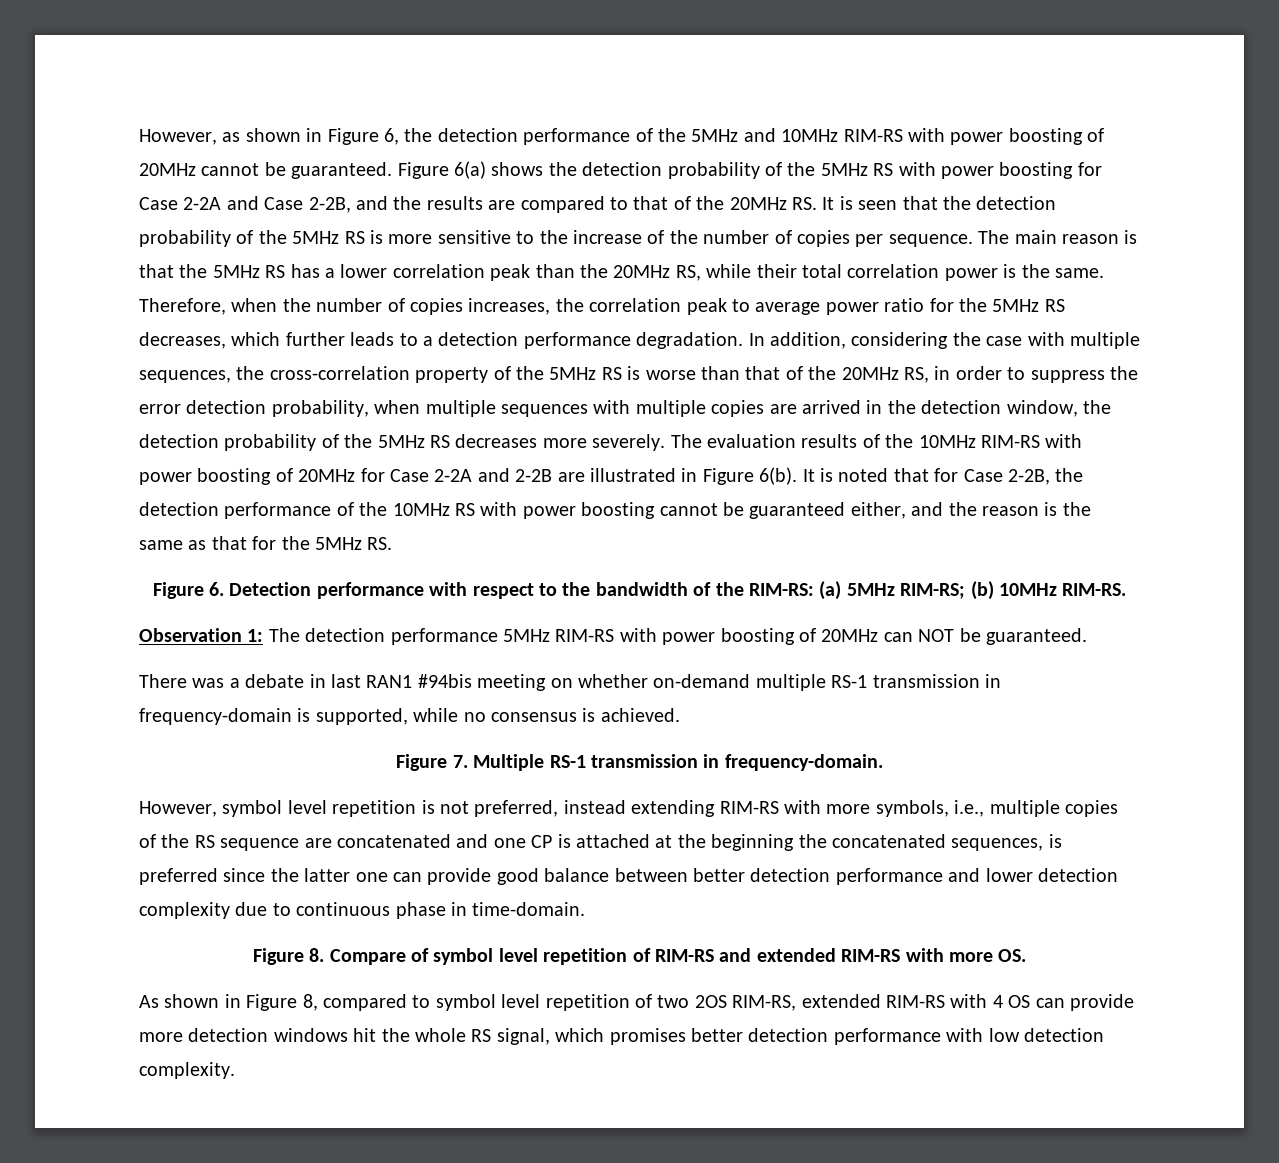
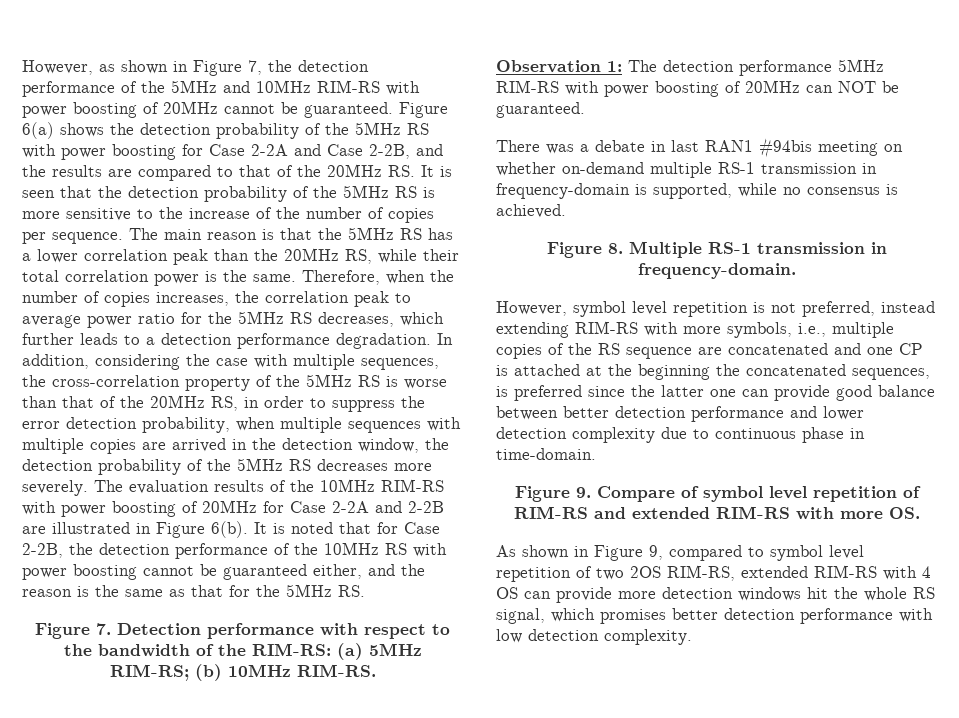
- However, as shown in Figure 6, the detection performance of the 5MHz and 10MHz RIM-RS with power boosting of 20MHz cannot be guaranteed.
+ However, as shown in Figure 7, the detection performance of the 5MHz and 10MHz RIM-RS with power boosting of 20MHz cannot be guaranteed.
- Figure 6. Detection performance with respect to the bandwidth of the RIM-RS: (a) 5MHz RIM-RS; (b) 10MHz RIM-RS.
+ Figure 7. Detection performance with respect to the bandwidth of the RIM-RS: (a) 5MHz RIM-RS; (b) 10MHz RIM-RS.
- Figure 7. Multiple RS-1 transmission in frequency-domain.
+ Figure 8. Multiple RS-1 transmission in frequency-domain.
- Figure 8. Compare of symbol level repetition of RIM-RS and extended RIM-RS with more OS.
+ Figure 9. Compare of symbol level repetition of RIM-RS and extended RIM-RS with more OS.
- As shown in Figure 8, compared to symbol level repetition of two 2OS RIM-RS, extended RIM-RS with 4 OS can provide more detection windows hit the whole RS signal, which promises better detection performance with low detection complexity.
+ As shown in Figure 9, compared to symbol level repetition of two 2OS RIM-RS, extended RIM-RS with 4 OS can provide more detection windows hit the whole RS signal, which promises better detection performance with low detection complexity.

